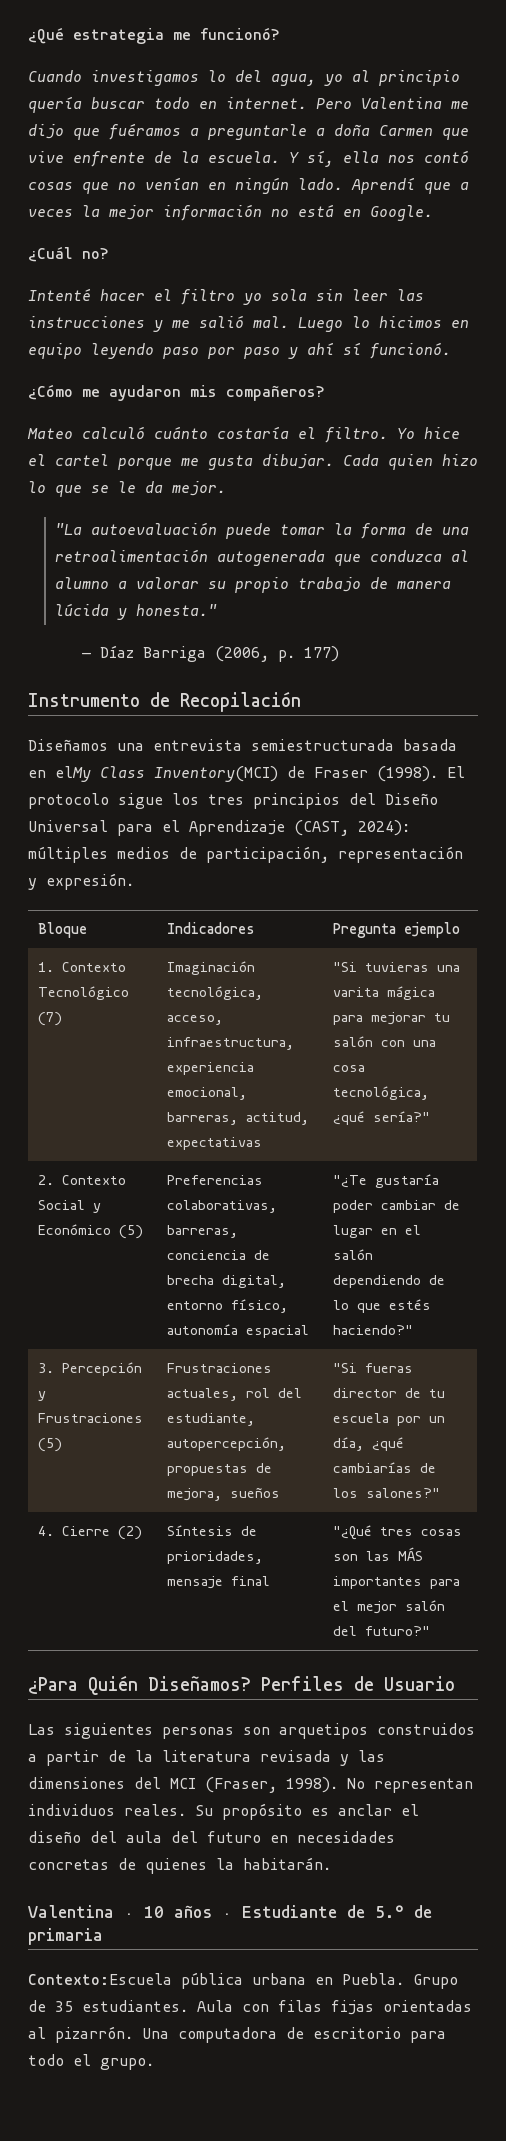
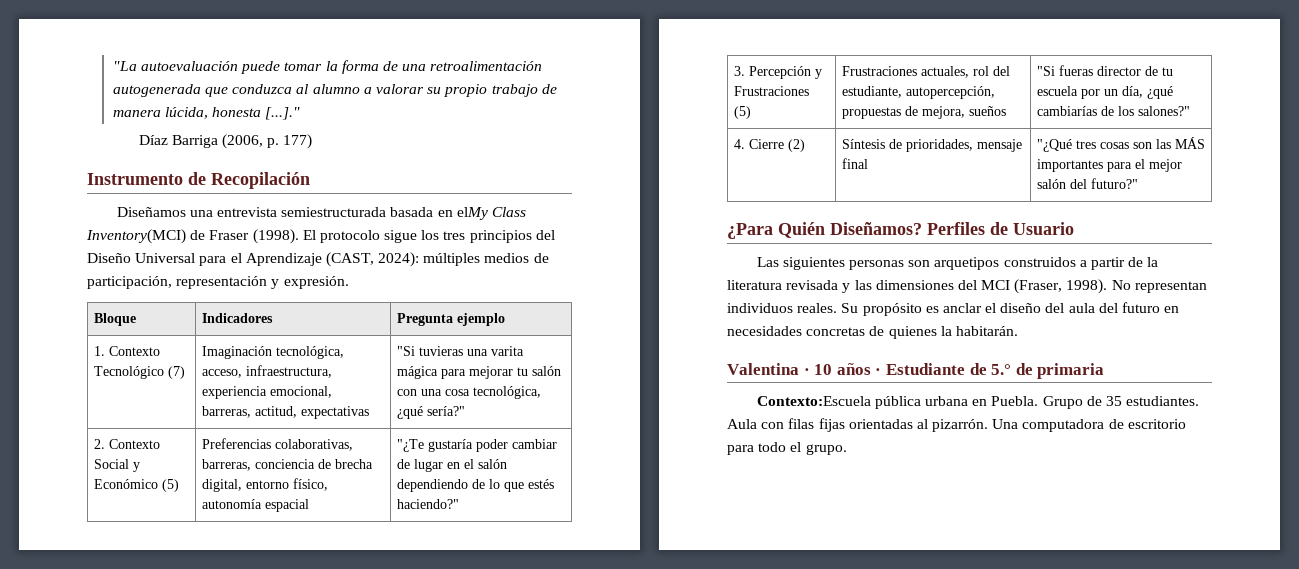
- ¿Qué estrategia me funcionó?
- Cuando investigamos lo del agua, yo al principio quería buscar todo en internet. Pero Valentina me dijo que fuéramos a preguntarle a doña Carmen que vive enfrente de la escuela. Y sí, ella nos contó cosas que no venían en ningún lado. Aprendí que a veces la mejor información no está en Google.
- ¿Cuál no?
- Intenté hacer el filtro yo sola sin leer las instrucciones y me salió mal. Luego lo hicimos en equipo leyendo paso por paso y ahí sí funcionó.
- ¿Cómo me ayudaron mis compañeros?
- Mateo calculó cuánto costaría el filtro. Yo hice el cartel porque me gusta dibujar. Cada quien hizo lo que se le da mejor.
- "La autoevaluación puede tomar la forma de una retroalimentación autogenerada que conduzca al alumno a valorar su propio trabajo de manera lúcida y honesta."
- — Díaz Barriga (2006, p. 177)
+ "La autoevaluación puede tomar la forma de una retroalimentación autogenerada que conduzca al alumno a valorar su propio trabajo de manera lúcida, honesta [...]."
+ Díaz Barriga (2006, p. 177)

